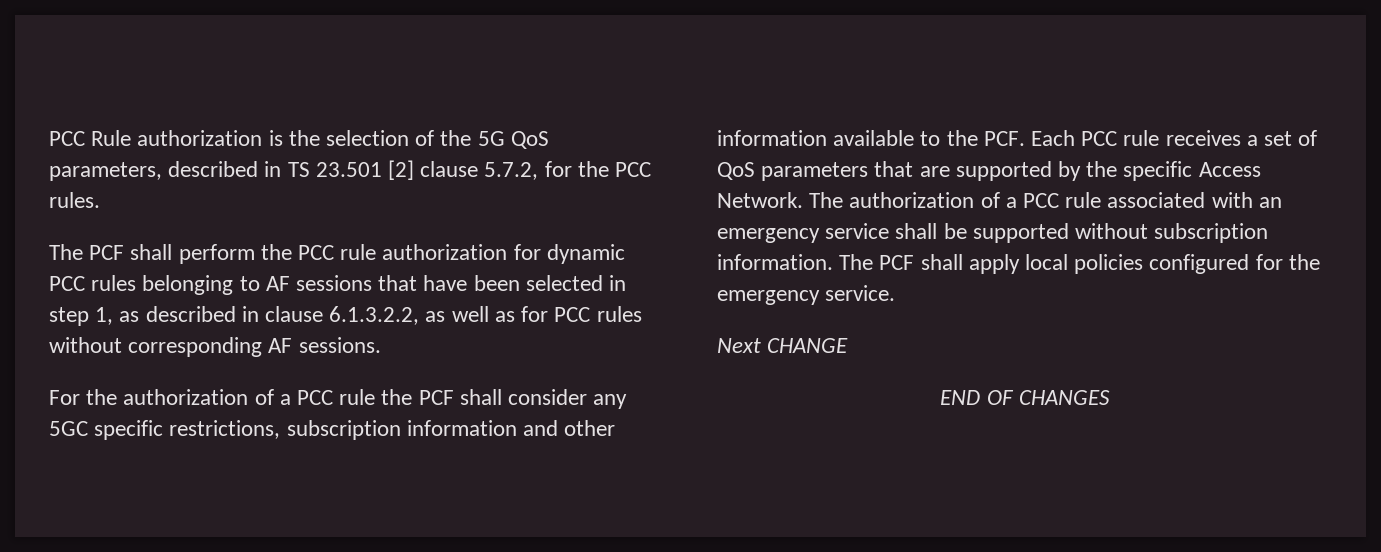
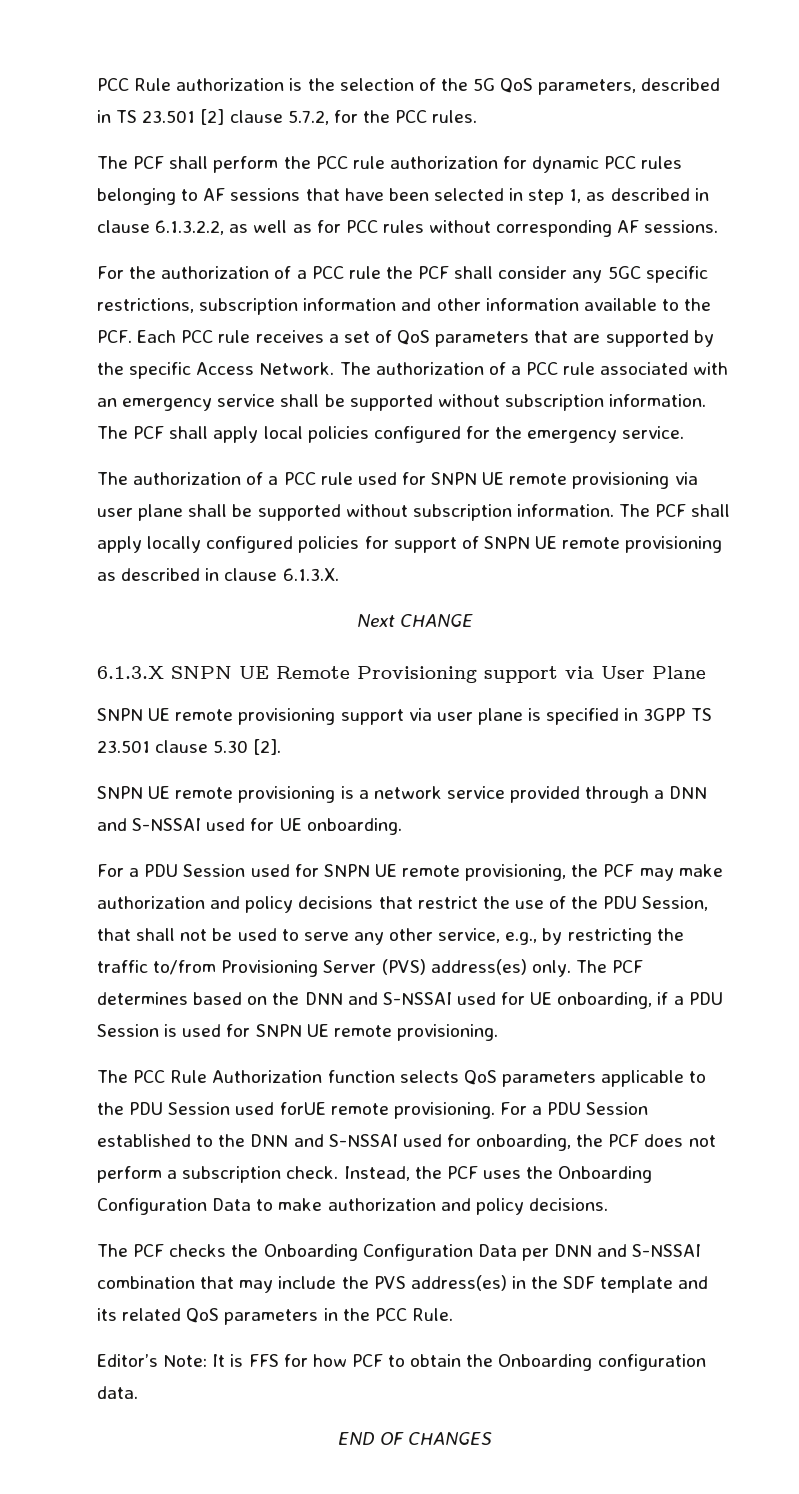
+ The authorization of a PCC rule used for SNPN UE remote provisioning via user plane shall be supported without subscription information. The PCF shall apply locally configured policies for support of SNPN UE remote provisioning as described in clause 6.1.3.X.
  Next CHANGE
+ 6.1.3.X SNPN UE Remote Provisioning support via User Plane
+ SNPN UE remote provisioning support via user plane is specified in 3GPP TS 23.501 clause 5.30 [2].
+ SNPN UE remote provisioning is a network service provided through a DNN and S-NSSAI used for UE onboarding.
+ For a PDU Session used for SNPN UE remote provisioning, the PCF may make authorization and policy decisions that restrict the use of the PDU Session, that shall not be used to serve any other service, e.g., by restricting the traffic to/from Provisioning Server (PVS) address(es) only. The PCF determines based on the DNN and S-NSSAI used for UE onboarding, if a PDU Session is used for SNPN UE remote provisioning.
+ The PCC Rule Authorization function selects QoS parameters applicable to the PDU Session used forUE remote provisioning. For a PDU Session established to the DNN and S-NSSAI used for onboarding, the PCF does not perform a subscription check. Instead, the PCF uses the Onboarding Configuration Data to make authorization and policy decisions.
+ The PCF checks the Onboarding Configuration Data per DNN and S-NSSAI combination that may include the PVS address(es) in the SDF template and its related QoS parameters in the PCC Rule.
+ Editor’s Note: It is FFS for how PCF to obtain the Onboarding configuration data.

